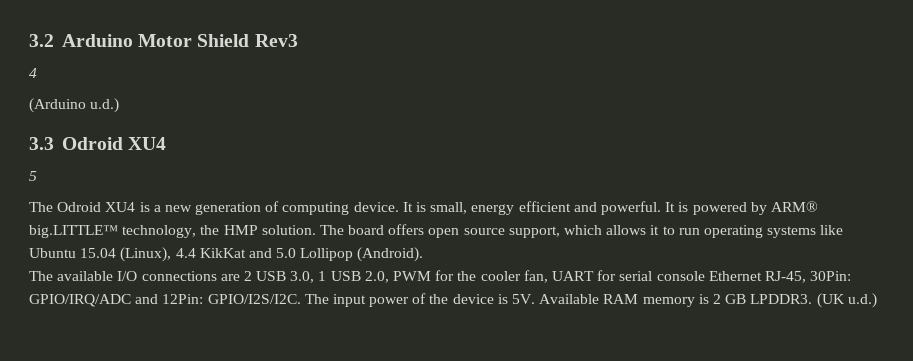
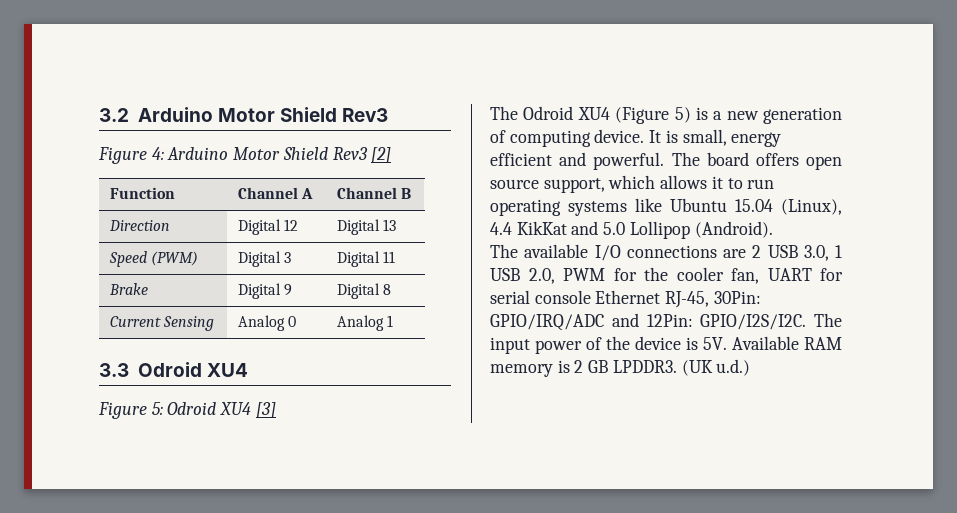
- 4
- (Arduino u.d.)
+ Figure 4: Arduino Motor Shield Rev3 [2]
+ Function | Channel A | Channel B
+ Direction | Digital 12 | Digital 13
+ Speed (PWM) | Digital 3 | Digital 11
+ Brake | Digital 9 | Digital 8
+ Current Sensing | Analog 0 | Analog 1
  3.3 Odroid XU4
- 5
+ Figure 5: Odroid XU4 [3]
- The Odroid XU4 is a new generation of computing device.
+ The Odroid XU4 (Figure 5) is a new generation of computing device.
- It is powered by ARM® big.LITTLE™ technology, the HMP solution.

